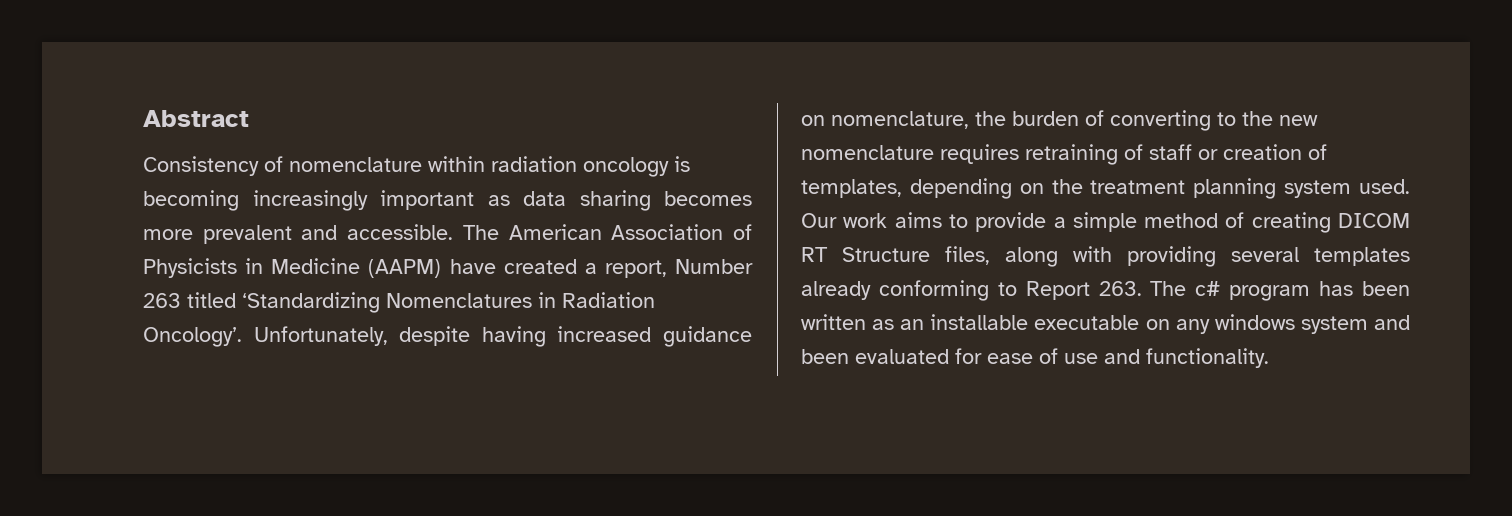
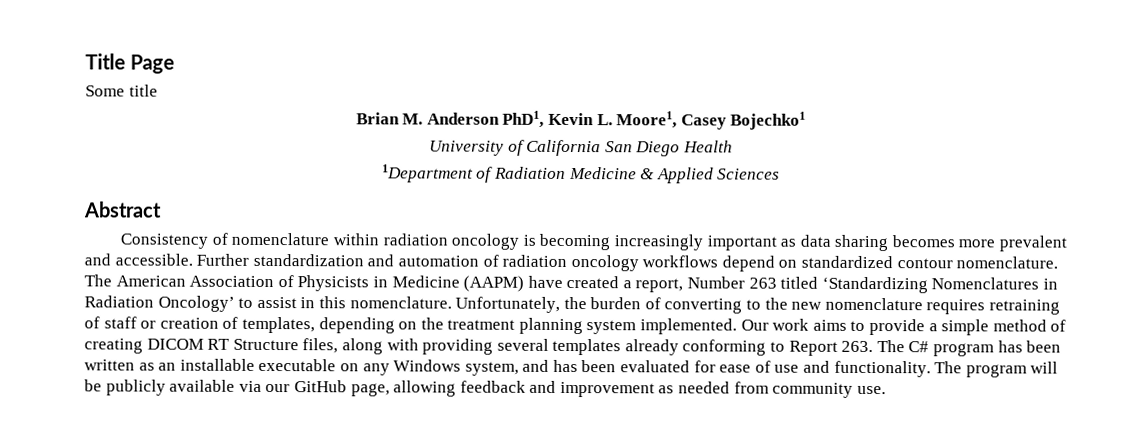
+ Title Page
+ Some title
+ Brian M. Anderson PhD1, Kevin L. Moore1, Casey Bojechko1
+ University of California San Diego Health
+ 1Department of Radiation Medicine & Applied Sciences
+ Further standardization and automation of radiation oncology workflows depend on standardized contour nomenclature.
- The American Association of Physicists in Medicine (AAPM) have created a report, Number 263 titled ‘Standardizing Nomenclatures in Radiation Oncology’. Unfortunately, despite having increased guidance on nomenclature, the burden of converting to the new nomenclature requires retraining of staff or creation of templates, depending on the treatment planning system used.
+ The American Association of Physicists in Medicine (AAPM) have created a report, Number 263 titled ‘Standardizing Nomenclatures in Radiation Oncology’ to assist in this nomenclature. Unfortunately, the burden of converting to the new nomenclature requires retraining of staff or creation of templates, depending on the treatment planning system implemented.
- Our work aims to provide a simple method of creating DICOM RT Structure files, along with providing several templates already conforming to Report 263. The c# program has been written as an installable executable on any windows system and been evaluated for ease of use and functionality.
+ Our work aims to provide a simple method of creating DICOM RT Structure files, along with providing several templates already conforming to Report 263. The C# program has been written as an installable executable on any Windows system, and has been evaluated for ease of use and functionality.
+ The program will be publicly available via our GitHub page, allowing feedback and improvement as needed from community use.

